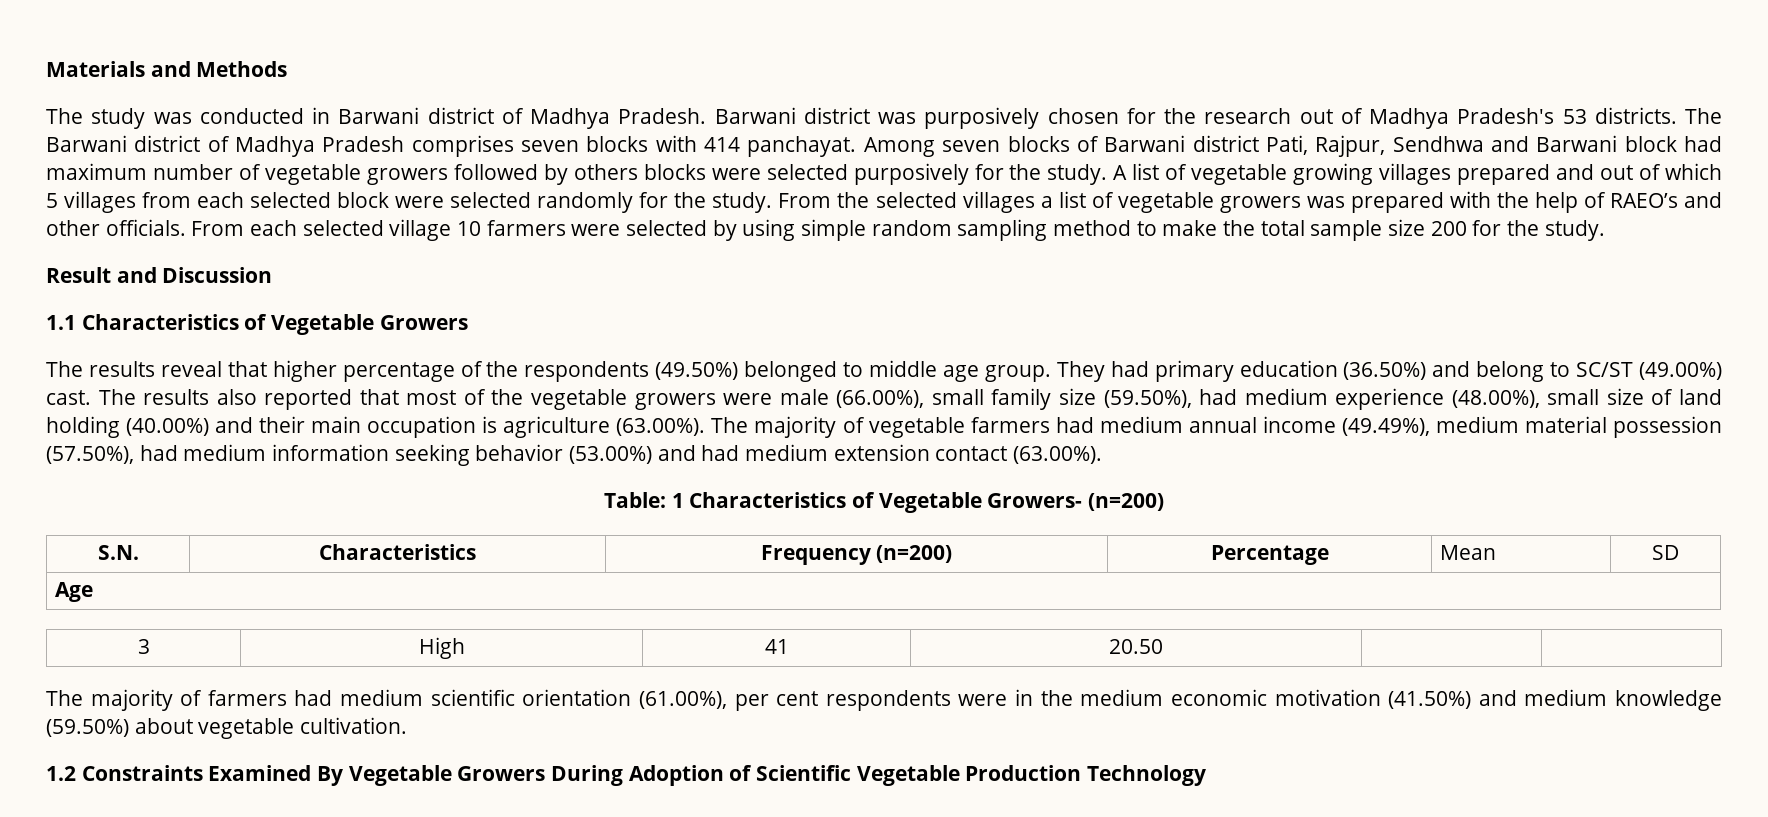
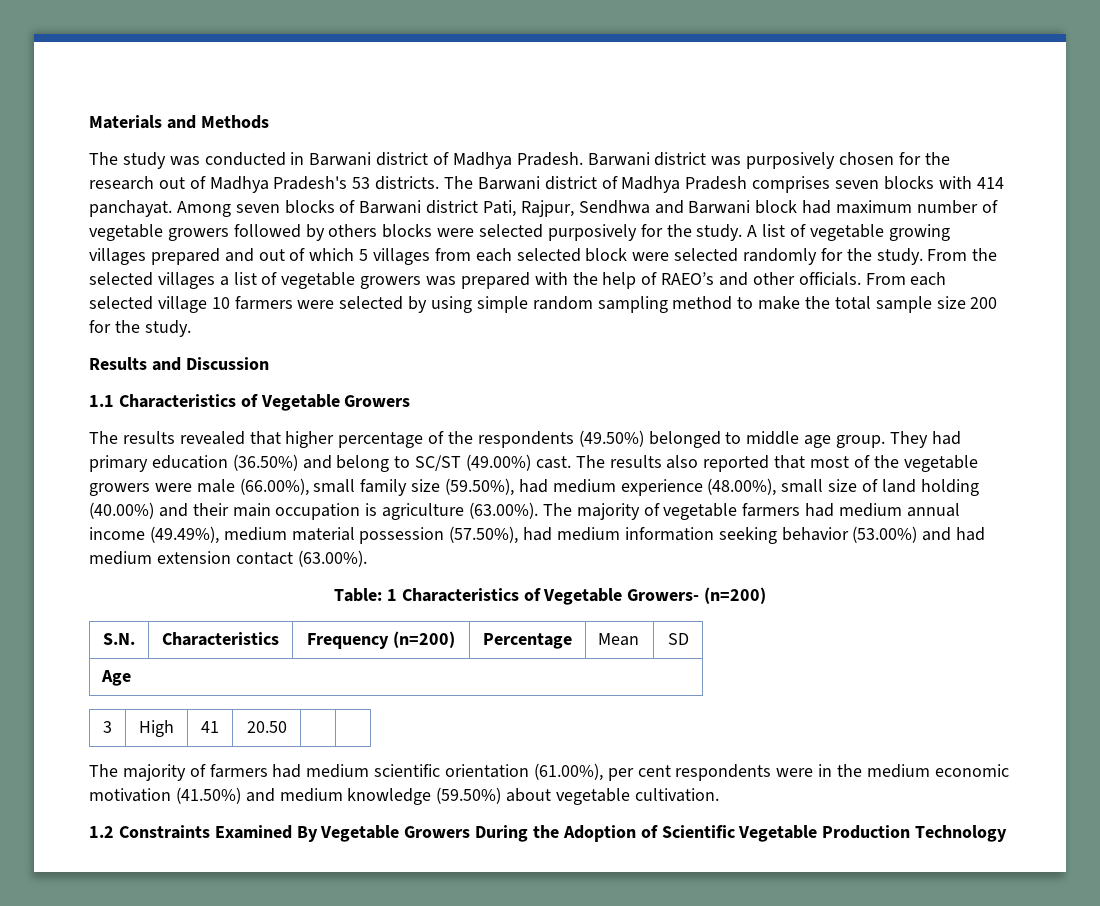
- Result and Discussion
+ Results and Discussion
- The results reveal that higher percentage of the respondents (49.50%) belonged to middle age group.
+ The results revealed that higher percentage of the respondents (49.50%) belonged to middle age group.
- 1.2 Constraints Examined By Vegetable Growers During Adoption of Scientific Vegetable Production Technology
+ 1.2 Constraints Examined By Vegetable Growers During the Adoption of Scientific Vegetable Production Technology

